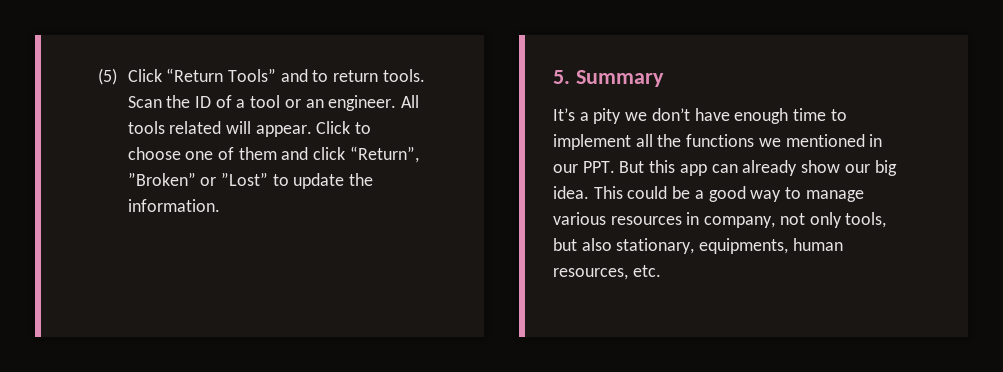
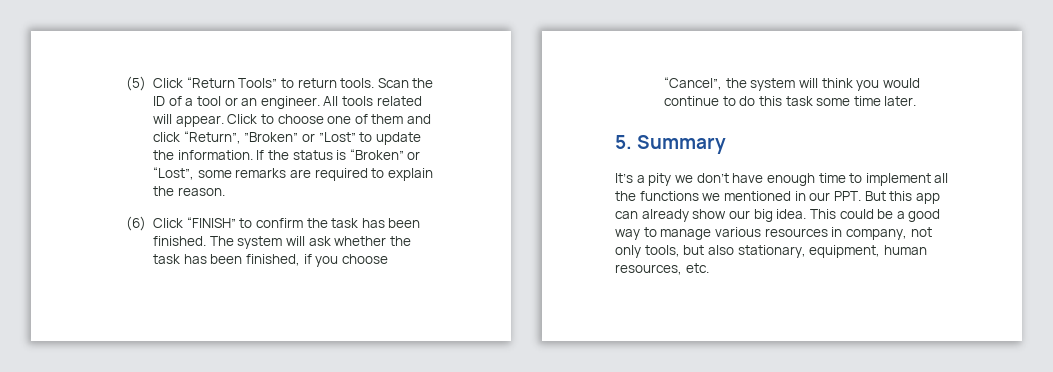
- (5) Click “Return Tools” and to return tools.
+ (5) Click “Return Tools” to return tools.
+ If the status is “Broken” or “Lost”, some remarks are required to explain the reason.
+ (6) Click “FINISH” to confirm the task has been finished. The system will ask whether the task has been finished, if you choose “Cancel”, the system will think you would continue to do this task some time later.
- This could be a good way to manage various resources in company, not only tools, but also stationary, equipments, human resources, etc.
+ This could be a good way to manage various resources in company, not only tools, but also stationary, equipment, human resources, etc.

